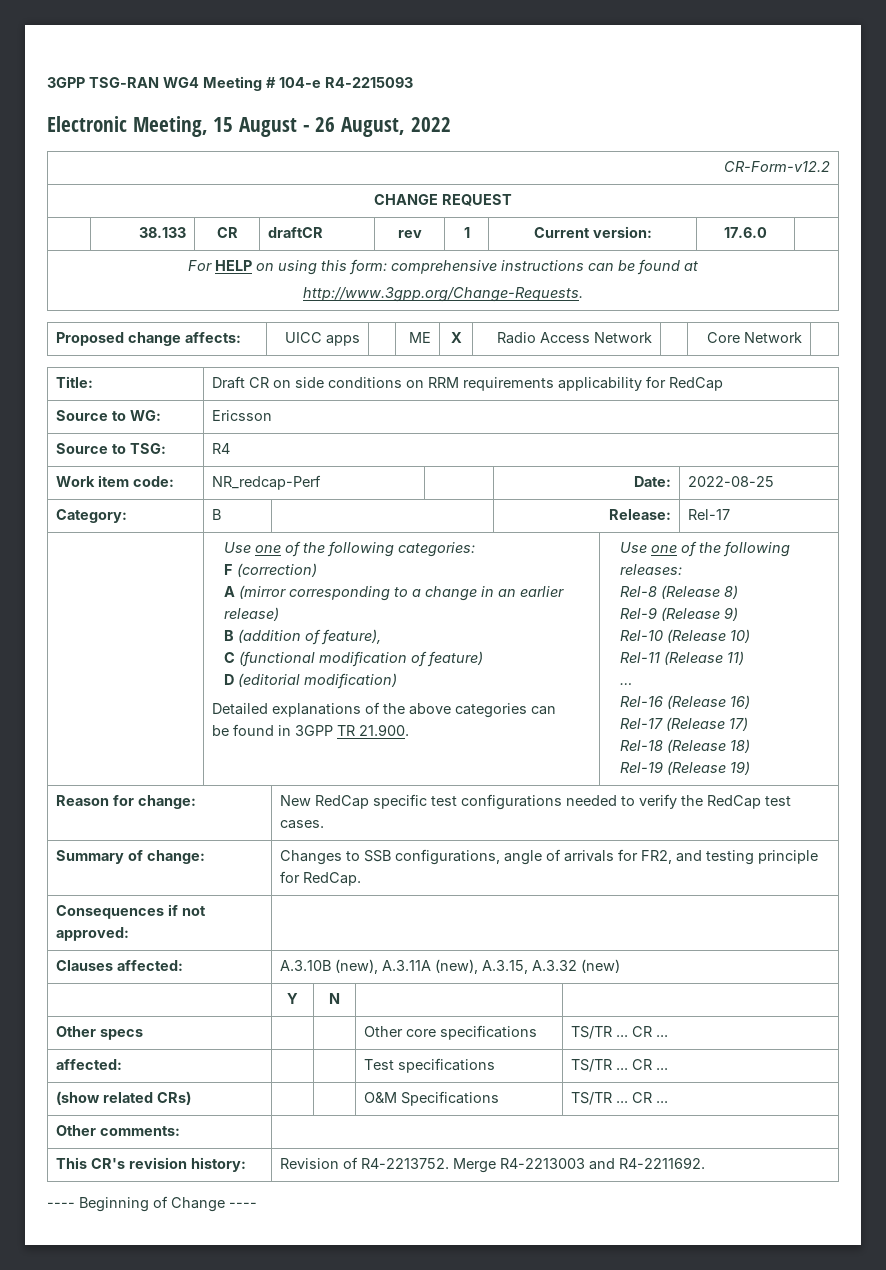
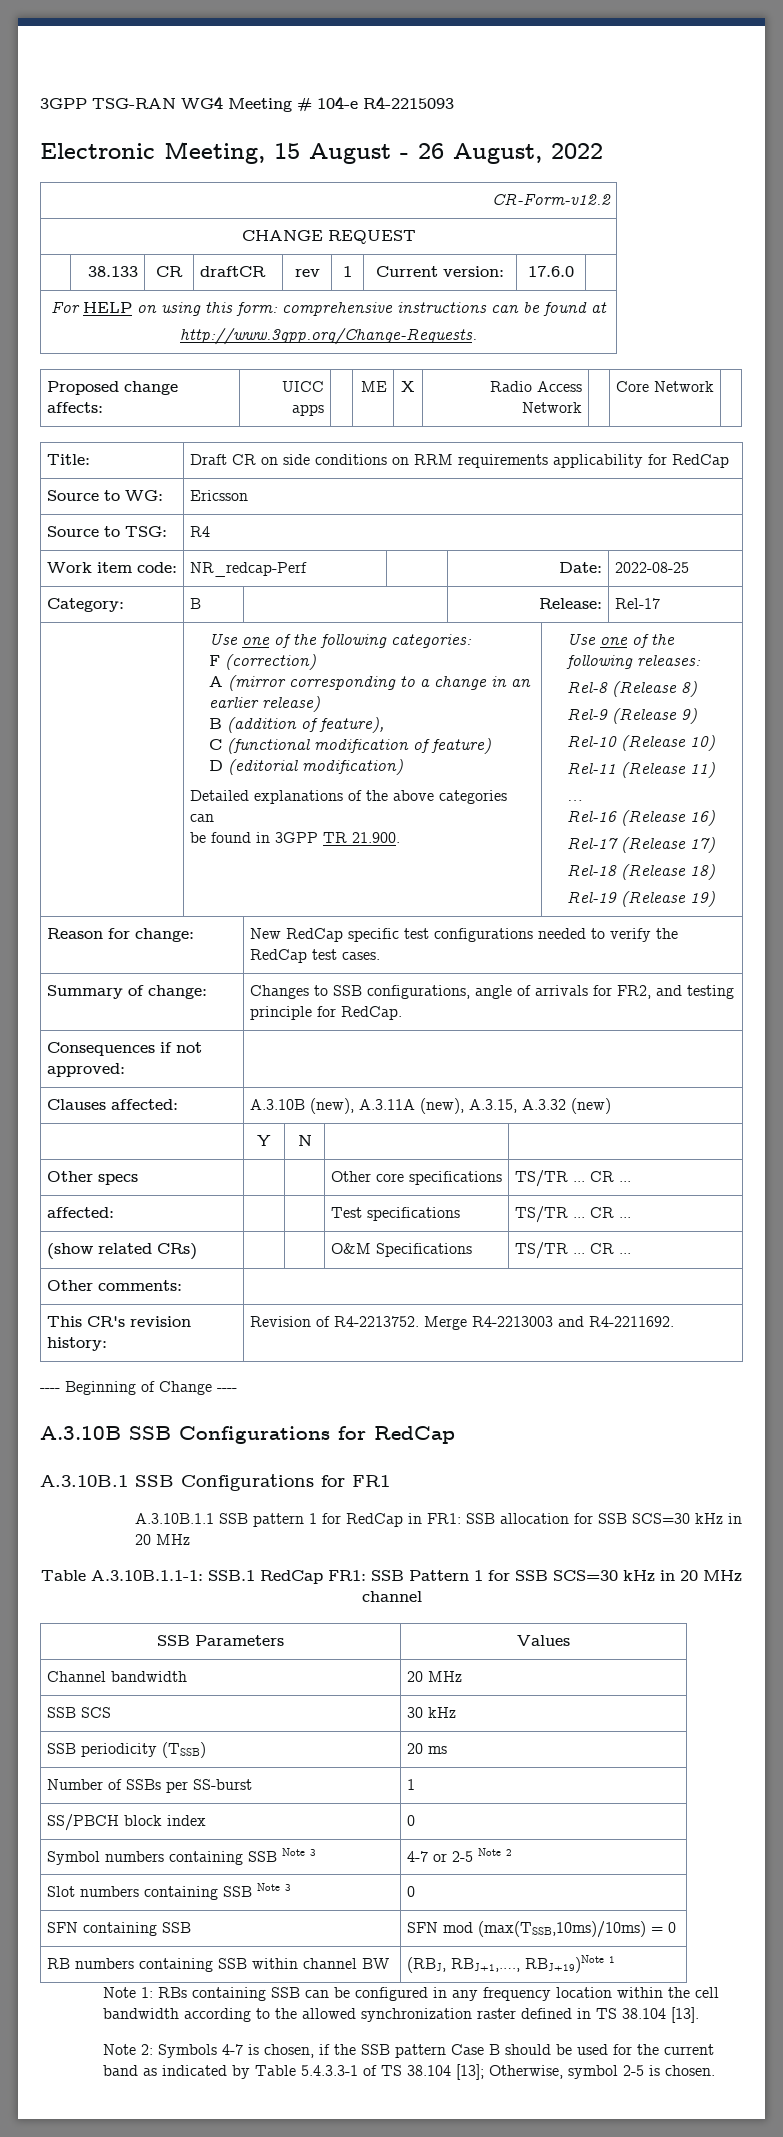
+ A.3.10B SSB Configurations for RedCap
+ A.3.10B.1 SSB Configurations for FR1
+ A.3.10B.1.1 SSB pattern 1 for RedCap in FR1: SSB allocation for SSB SCS=30 kHz in 20 MHz
+ Table A.3.10B.1.1-1: SSB.1 RedCap FR1: SSB Pattern 1 for SSB SCS=30 kHz in 20 MHz channel
+ SSB Parameters | Values
+ Channel bandwidth | 20 MHz
+ SSB SCS | 30 kHz
+ SSB periodicity (TSSB) | 20 ms
+ Number of SSBs per SS-burst | 1
+ SS/PBCH block index | 0
+ Symbol numbers containing SSB Note 3 | 4-7 or 2-5 Note 2
+ Slot numbers containing SSB Note 3 | 0
+ SFN containing SSB | SFN mod (max(TSSB,10ms)/10ms) = 0
+ RB numbers containing SSB within channel BW | (RBJ, RBJ+1,.…, RBJ+19)Note 1
+ Note 1: RBs containing SSB can be configured in any frequency location within the cell bandwidth according to the allowed synchronization raster defined in TS 38.104 [13].
+ Note 2: Symbols 4-7 is chosen, if the SSB pattern Case B should be used for the current band as indicated by Table 5.4.3.3-1 of TS 38.104 [13]; Otherwise, symbol 2-5 is chosen.

